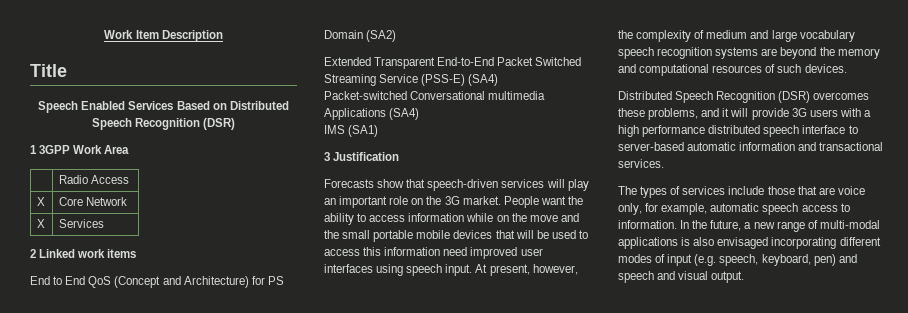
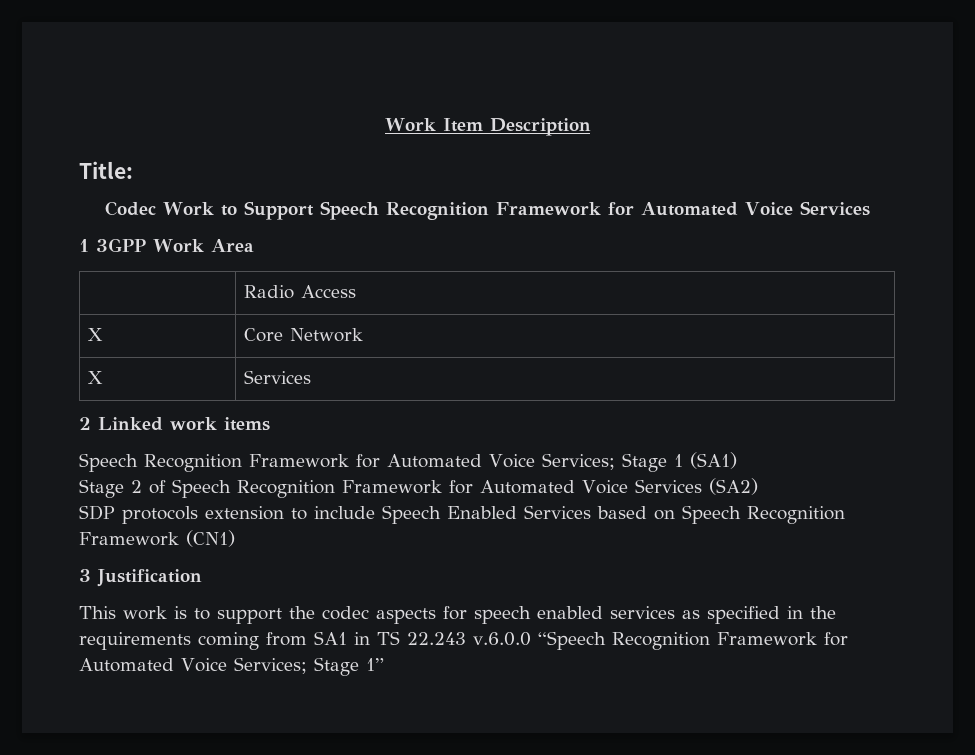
- Title
- Speech Enabled Services Based on Distributed Speech Recognition (DSR)
+ Title:
+ Codec Work to Support Speech Recognition Framework for Automated Voice Services
- End to End QoS (Concept and Architecture) for PS Domain (SA2)
- Extended Transparent End-to-End Packet Switched Streaming Service (PSS-E) (SA4)
- Packet-switched Conversational multimedia Applications (SA4)
- IMS (SA1)
+ Speech Recognition Framework for Automated Voice Services; Stage 1 (SA1)
+ Stage 2 of Speech Recognition Framework for Automated Voice Services (SA2)
+ SDP protocols extension to include Speech Enabled Services based on Speech Recognition Framework (CN1)
  3 Justification
- Forecasts show that speech-driven services will play an important role on the 3G market. People want the ability to access information while on the move and the small portable mobile devices that will be used to access this information need improved user interfaces using speech input. At present, however, the complexity of medium and large vocabulary speech recognition systems are beyond the memory and computational resources of such devices.
- Distributed Speech Recognition (DSR) overcomes these problems, and it will provide 3G users with a high performance distributed speech interface to server-based automatic information and transactional services.
- The types of services include those that are voice only, for example, automatic speech access to information. In the future, a new range of multi-modal applications is also envisaged incorporating different modes of input (e.g. speech, keyboard, pen) and speech and visual output.
+ This work is to support the codec aspects for speech enabled services as specified in the requirements coming from SA1 in TS 22.243 v.6.0.0 “Speech Recognition Framework for Automated Voice Services; Stage 1”

